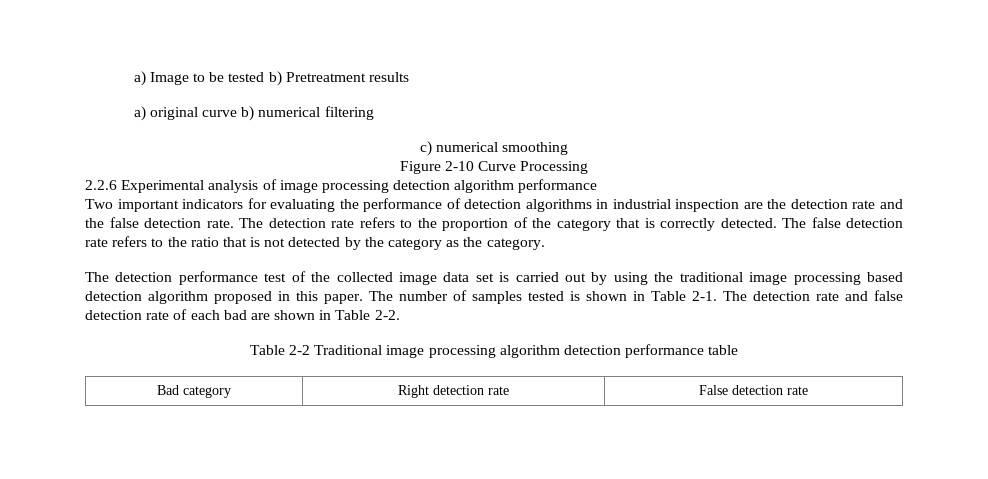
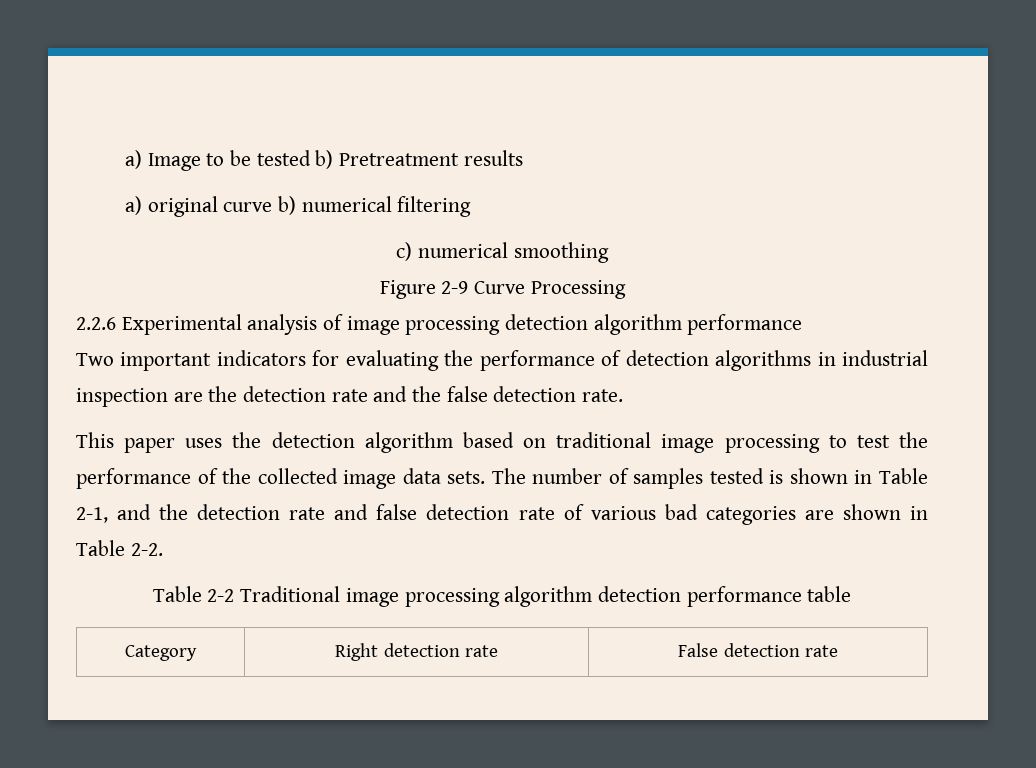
- Figure 2-10 Curve Processing
+ Figure 2-9 Curve Processing
- Two important indicators for evaluating the performance of detection algorithms in industrial inspection are the detection rate and the false detection rate. The detection rate refers to the proportion of the category that is correctly detected. The false detection rate refers to the ratio that is not detected by the category as the category.
- The detection performance test of the collected image data set is carried out by using the traditional image processing based detection algorithm proposed in this paper.
+ Two important indicators for evaluating the performance of detection algorithms in industrial inspection are the detection rate and the false detection rate.
+ This paper uses the detection algorithm based on traditional image processing to test the performance of the collected image data sets.
- The number of samples tested is shown in Table 2-1. The detection rate and false detection rate of each bad are shown in Table 2-2.
+ The number of samples tested is shown in Table 2-1, and the detection rate and false detection rate of various bad categories are shown in Table 2-2.
- Bad category | Right detection rate | False detection rate
+ Category | Right detection rate | False detection rate

